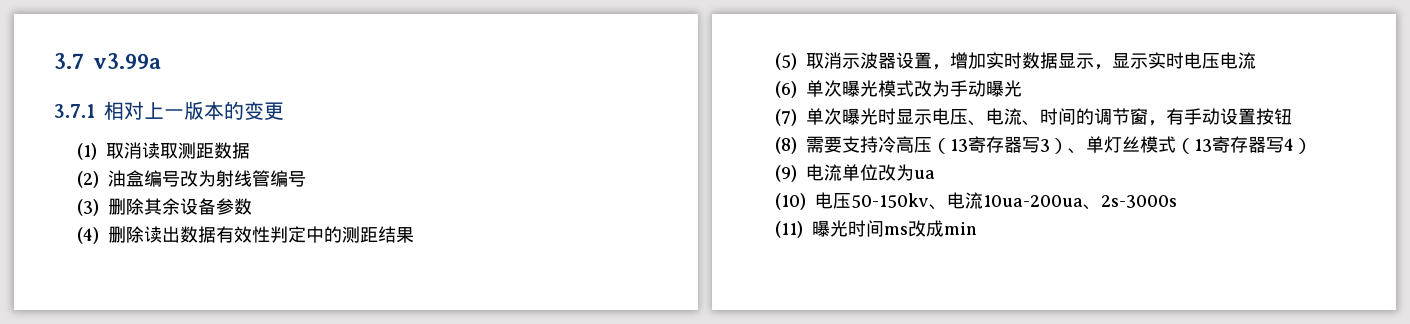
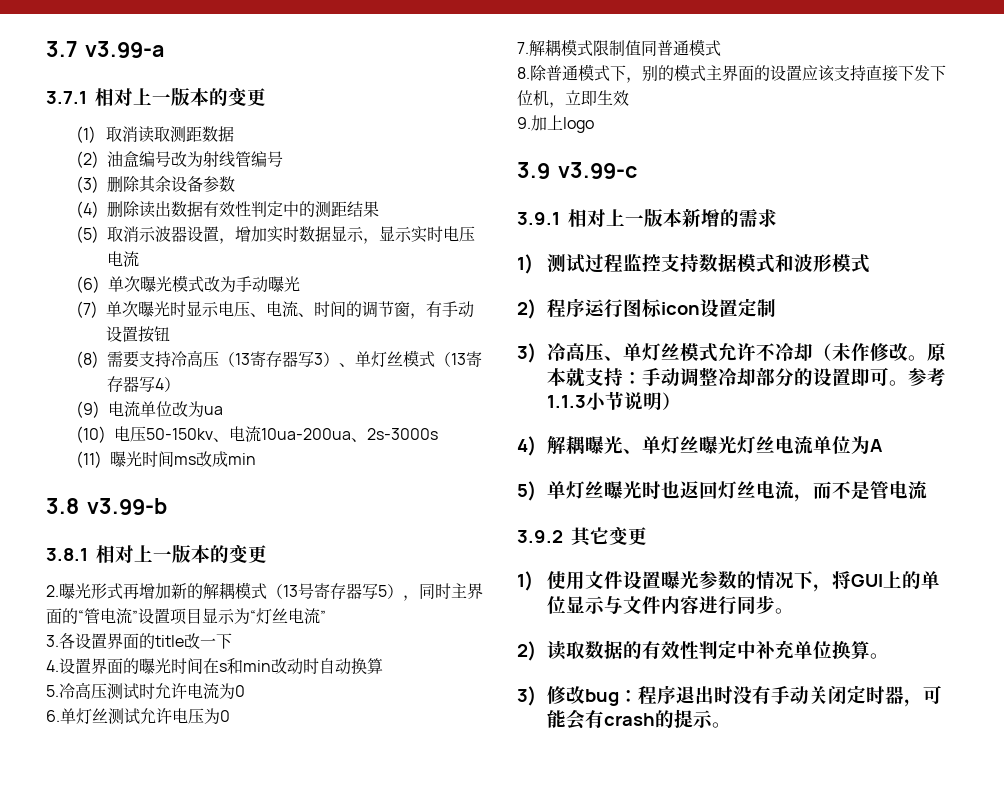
- 3.7 v3.99a
+ 3.7 v3.99-a
+ 3.8 v3.99-b
+ 3.8.1相对上一版本的变更
+ 2.曝光形式再增加新的解耦模式（13号寄存器写5），同时主界面的“管电流”设置项目显示为“灯丝电流”
+ 3.各设置界面的title改一下
+ 4.设置界面的曝光时间在s和min改动时自动换算
+ 5.冷高压测试时允许电流为0
+ 6.单灯丝测试允许电压为0
+ 7.解耦模式限制值同普通模式
+ 8.除普通模式下，别的模式主界面的设置应该支持直接下发下位机，立即生效
+ 9.加上logo
+ 3.9 v3.99-c
+ 3.9.1相对上一版本新增的需求
+ 1)测试过程监控支持数据模式和波形模式
+ 2)程序运行图标icon设置定制
+ 3)冷高压、单灯丝模式允许不冷却（未作修改。原本就支持：手动调整冷却部分的设置即可。参考1.1.3小节说明）
+ 4)解耦曝光、单灯丝曝光灯丝电流单位为A
+ 5)单灯丝曝光时也返回灯丝电流，而不是管电流
+ 3.9.2其它变更
+ 1)使用文件设置曝光参数的情况下，将GUI上的单位显示与文件内容进行同步。
+ 2)读取数据的有效性判定中补充单位换算。
+ 3)修改bug：程序退出时没有手动关闭定时器，可能会有crash的提示。

